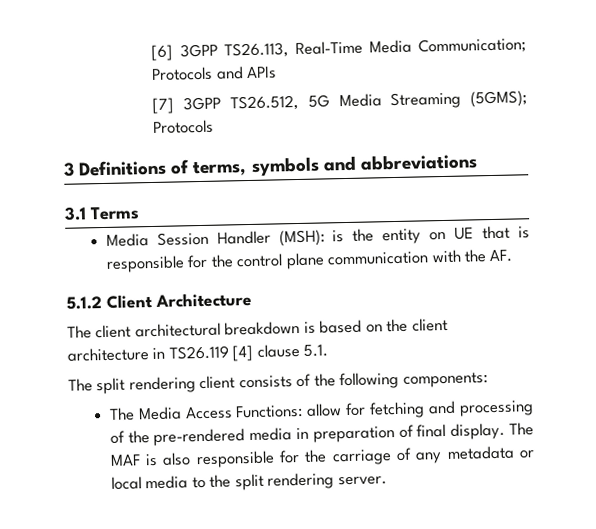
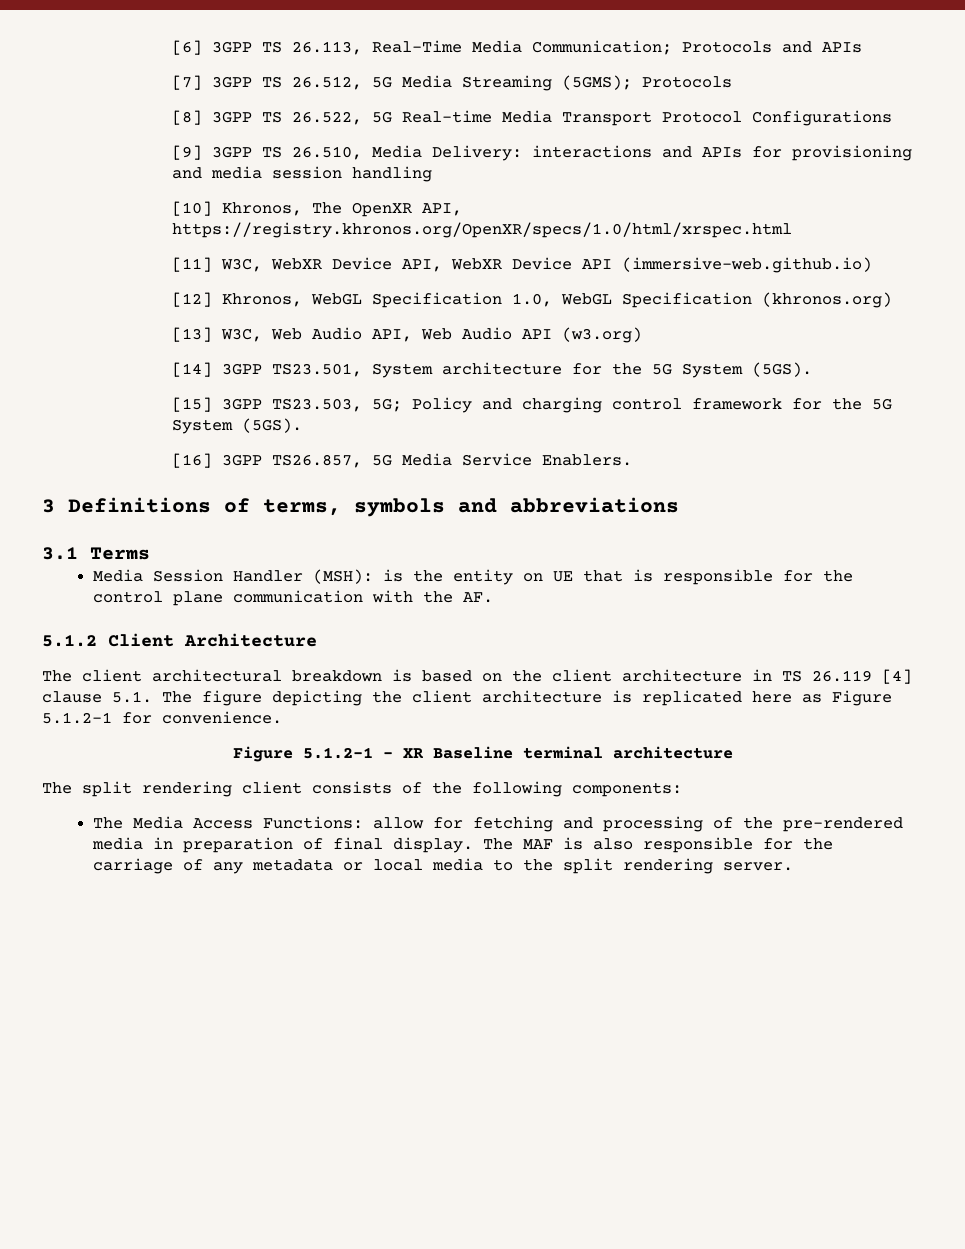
- [6] 3GPP TS26.113, Real-Time Media Communication; Protocols and APIs
+ [6] 3GPP TS 26.113, Real-Time Media Communication; Protocols and APIs
- [7] 3GPP TS26.512, 5G Media Streaming (5GMS); Protocols
+ [7] 3GPP TS 26.512, 5G Media Streaming (5GMS); Protocols
+ [8] 3GPP TS 26.522, 5G Real-time Media Transport Protocol Configurations
+ [9] 3GPP TS 26.510, Media Delivery: interactions and APIs for provisioning and media session handling
+ [10] Khronos, The OpenXR API, https://registry.khronos.org/OpenXR/specs/1.0/html/xrspec.html
+ [11] W3C, WebXR Device API, WebXR Device API (immersive-web.github.io)
+ [12] Khronos, WebGL Specification 1.0, WebGL Specification (khronos.org)
+ [13] W3C, Web Audio API, Web Audio API (w3.org)
+ [14] 3GPP TS23.501, System architecture for the 5G System (5GS).
+ [15] 3GPP TS23.503, 5G; Policy and charging control framework for the 5G System (5GS).
+ [16] 3GPP TS26.857, 5G Media Service Enablers.
- The client architectural breakdown is based on the client architecture in TS26.119 [4] clause 5.1.
+ The client architectural breakdown is based on the client architecture in TS 26.119 [4] clause 5.1. The figure depicting the client architecture is replicated here as Figure 5.1.2-1 for convenience.
+ Figure 5.1.2-1 - XR Baseline terminal architecture

